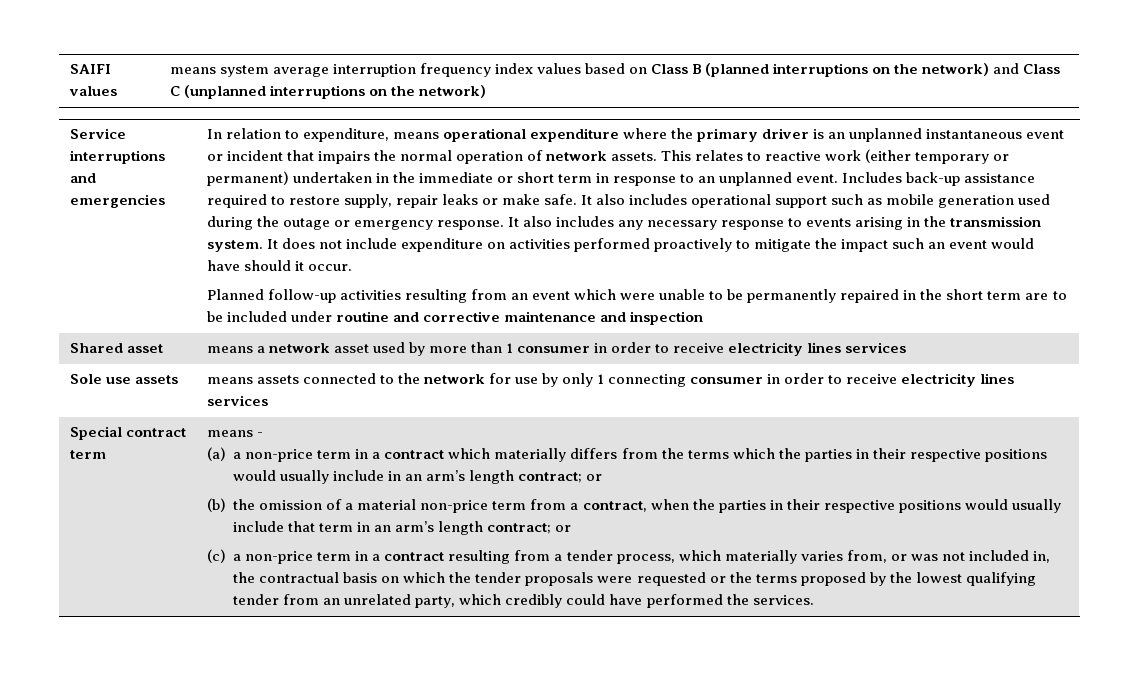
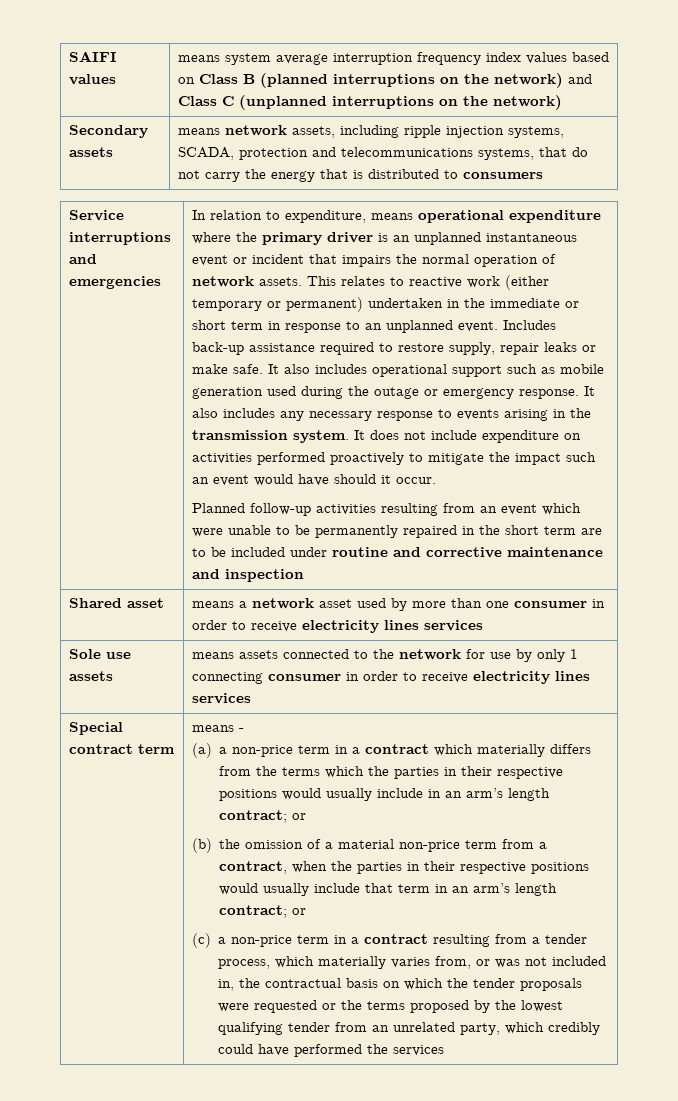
+ Secondary assets | means network assets, including ripple injection systems, SCADA, protection and telecommunications systems, that do not carry the energy that is distributed to consumers
- Shared asset | means a network asset used by more than 1 consumer in order to receive electricity lines services
+ Shared asset | means a network asset used by more than one consumer in order to receive electricity lines services
- (c) a non-price term in a contract resulting from a tender process, which materially varies from, or was not included in, the contractual basis on which the tender proposals were requested or the terms proposed by the lowest qualifying tender from an unrelated party, which credibly could have performed the services.
+ (c) a non-price term in a contract resulting from a tender process, which materially varies from, or was not included in, the contractual basis on which the tender proposals were requested or the terms proposed by the lowest qualifying tender from an unrelated party, which credibly could have performed the services

